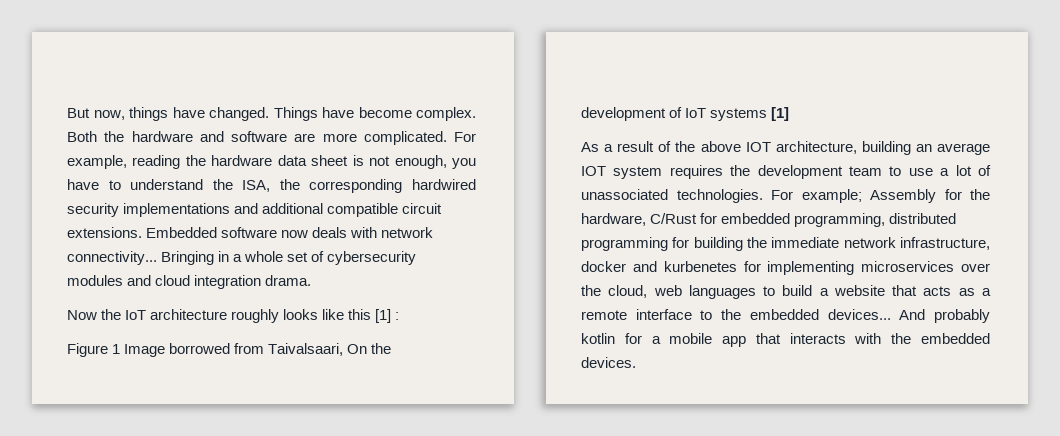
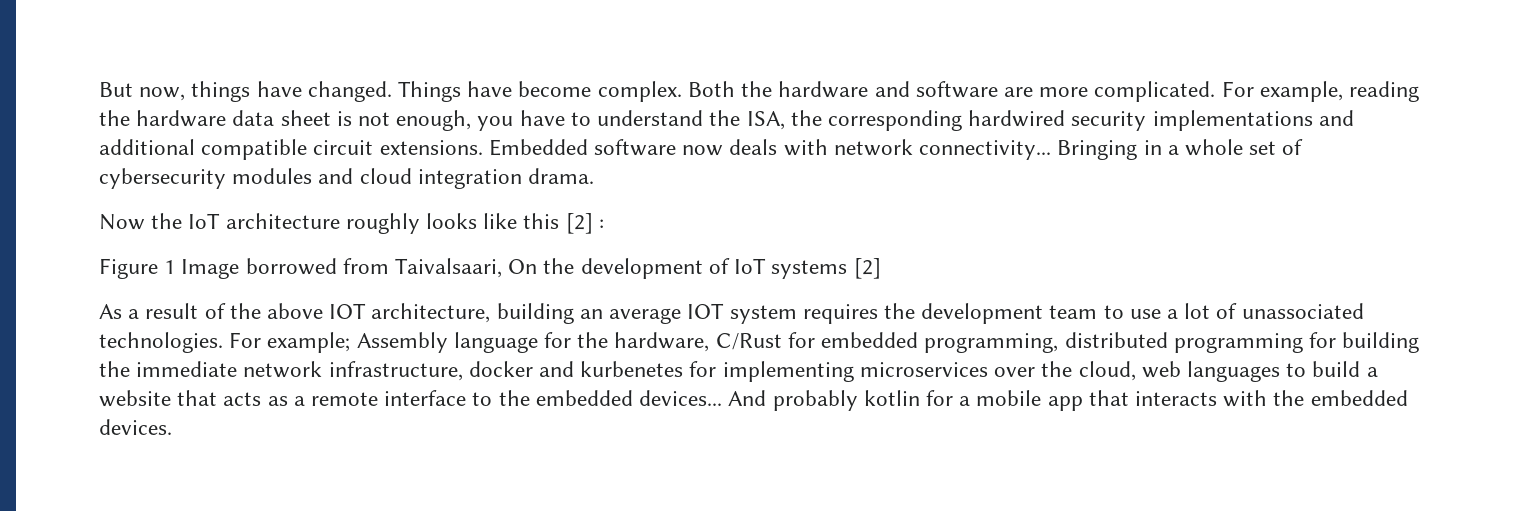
- Now the IoT architecture roughly looks like this [1] :
+ Now the IoT architecture roughly looks like this [2] :
- Figure 1 Image borrowed from Taivalsaari, On the development of IoT systems [1]
+ Figure 1 Image borrowed from Taivalsaari, On the development of IoT systems [2]
- For example; Assembly for the hardware, C/Rust for embedded programming, distributed programming for building the immediate network infrastructure, docker and kurbenetes for implementing microservices over the cloud, web languages to build a website that acts as a remote interface to the embedded devices...
+ For example; Assembly language for the hardware, C/Rust for embedded programming, distributed programming for building the immediate network infrastructure, docker and kurbenetes for implementing microservices over the cloud, web languages to build a website that acts as a remote interface to the embedded devices...

